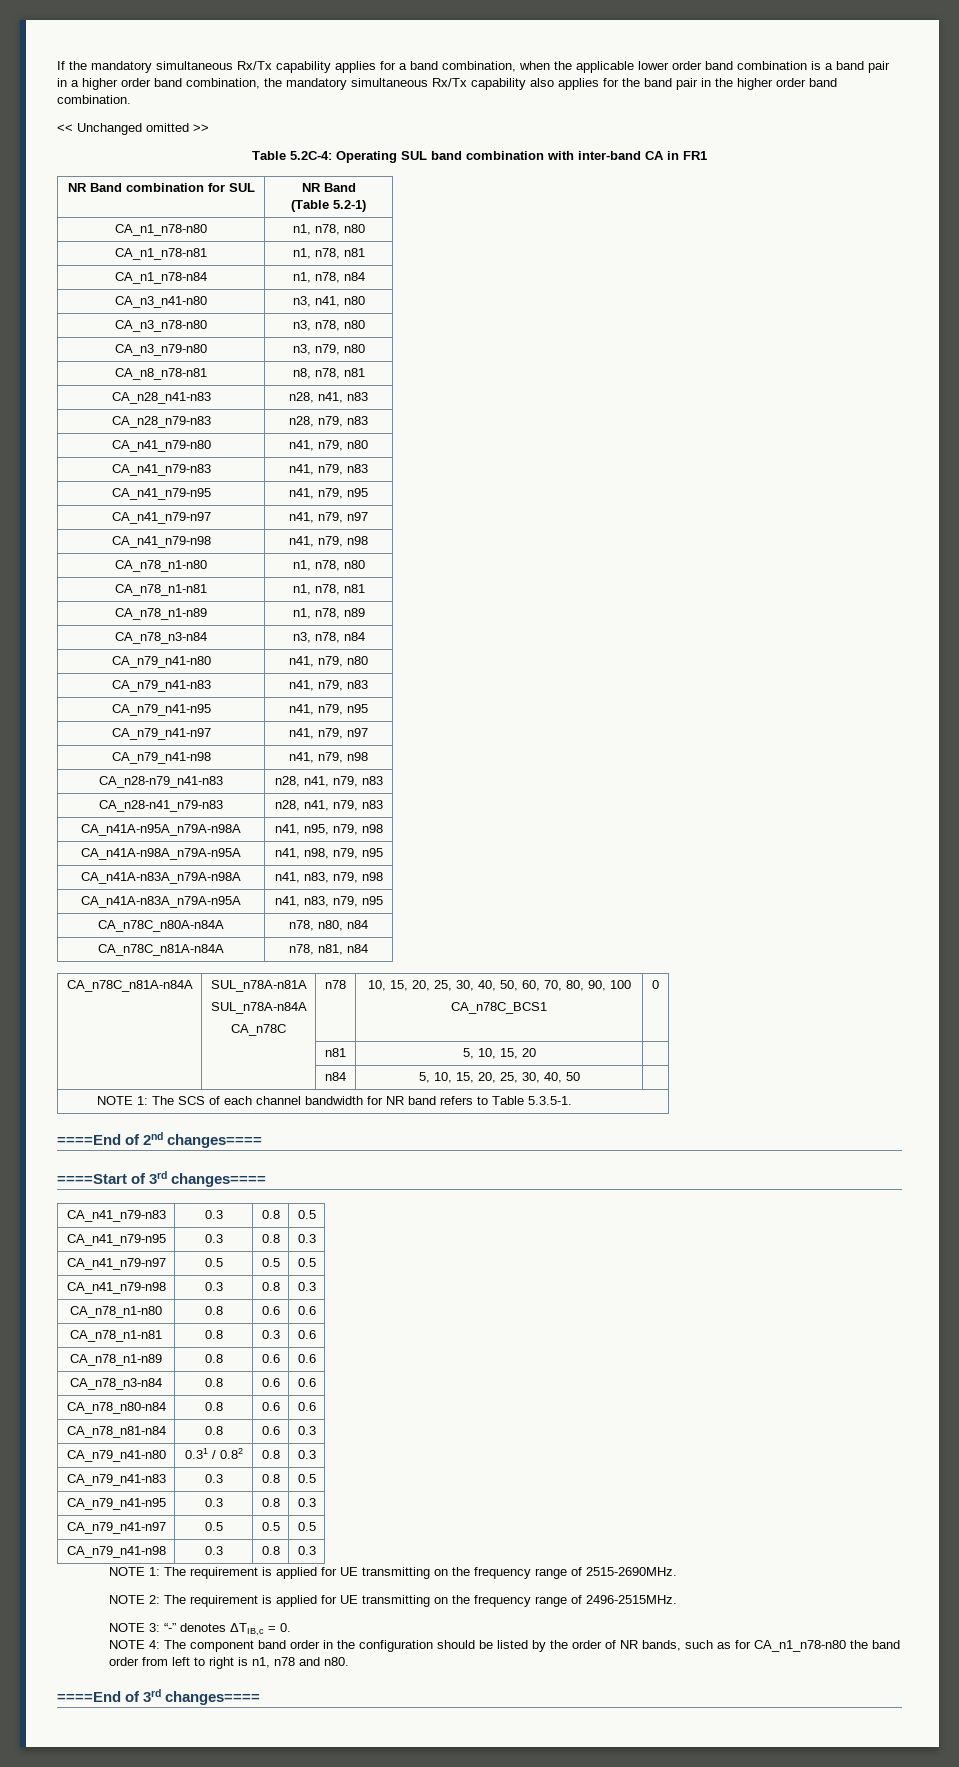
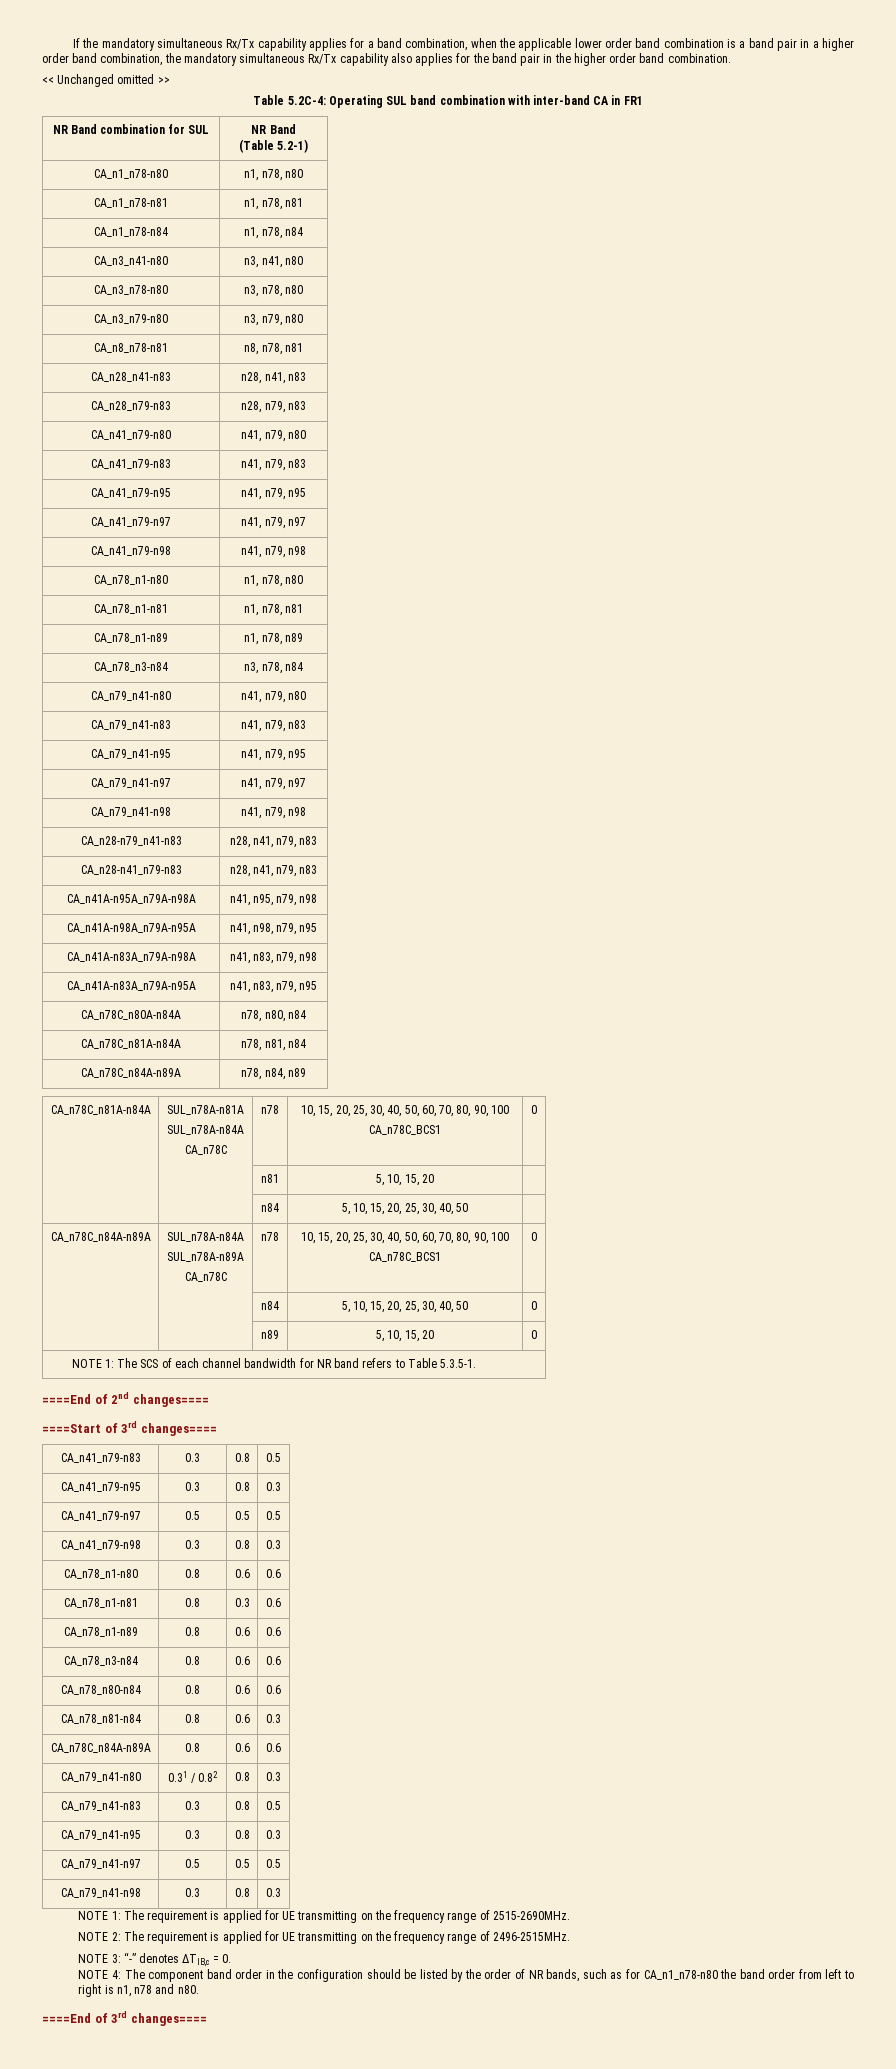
+ CA_n78C_n84A-n89A | n78, n84, n89
+ CA_n78C_n84A-n89A | SUL_n78A-n84A
+ SUL_n78A-n89A
+ CA_n78C | n78 | 10, 15, 20, 25, 30, 40, 50, 60, 70, 80, 90, 100
+ CA_n78C_BCS1 | 0
+ | | n84 | 5, 10, 15, 20, 25, 30, 40, 50 | 0
+ | | n89 | 5, 10, 15, 20 | 0
+ CA_n78C_n84A-n89A | 0.8 | 0.6 | 0.6

